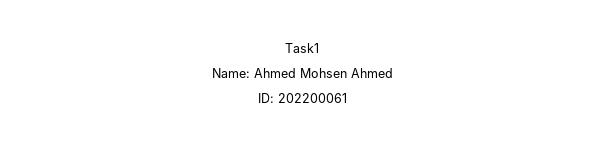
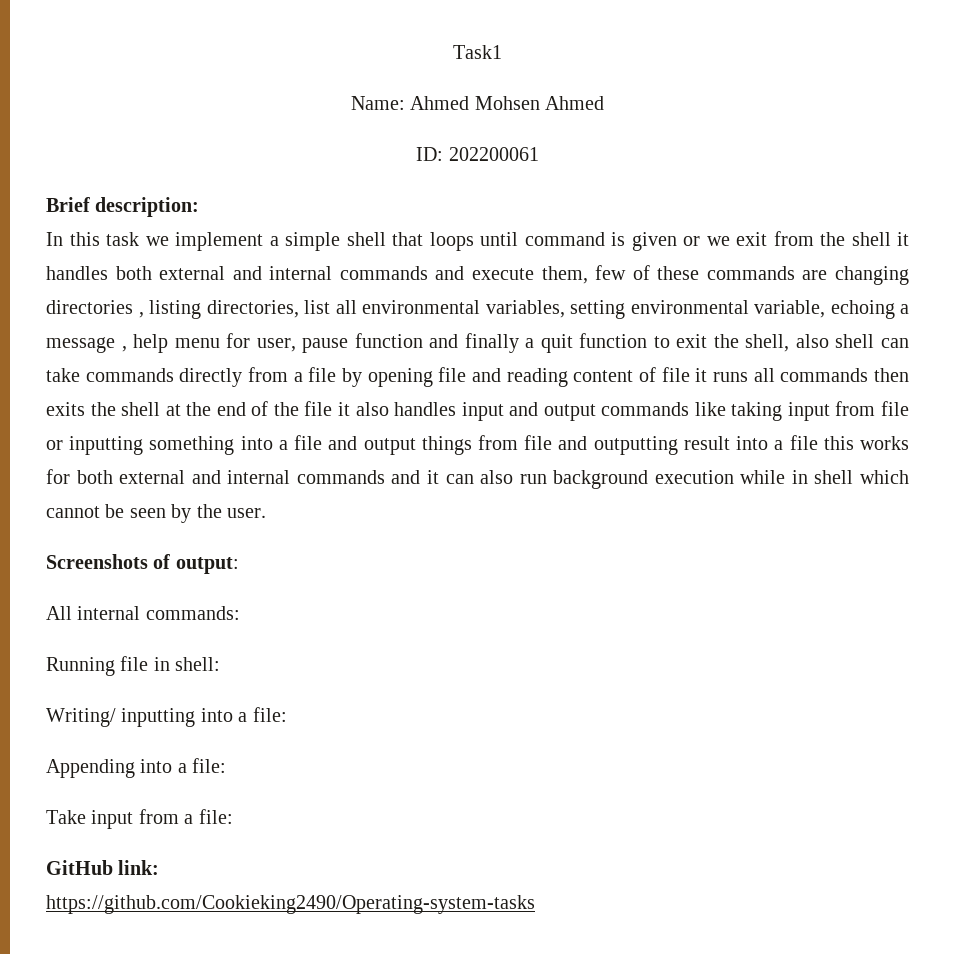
+ Brief description:
+ In this task we implement a simple shell that loops until command is given or we exit from the shell it handles both external and internal commands and execute them, few of these commands are changing directories , listing directories, list all environmental variables, setting environmental variable, echoing a message , help menu for user, pause function and finally a quit function to exit the shell, also shell can take commands directly from a file by opening file and reading content of file it runs all commands then exits the shell at the end of the file it also handles input and output commands like taking input from file or inputting something into a file and output things from file and outputting result into a file this works for both external and internal commands and it can also run background execution while in shell which cannot be seen by the user.
+ Screenshots of output:
+ All internal commands:
+ Running file in shell:
+ Writing/ inputting into a file:
+ Appending into a file:
+ Take input from a file:
+ GitHub link:
+ https://github.com/Cookieking2490/Operating-system-tasks

